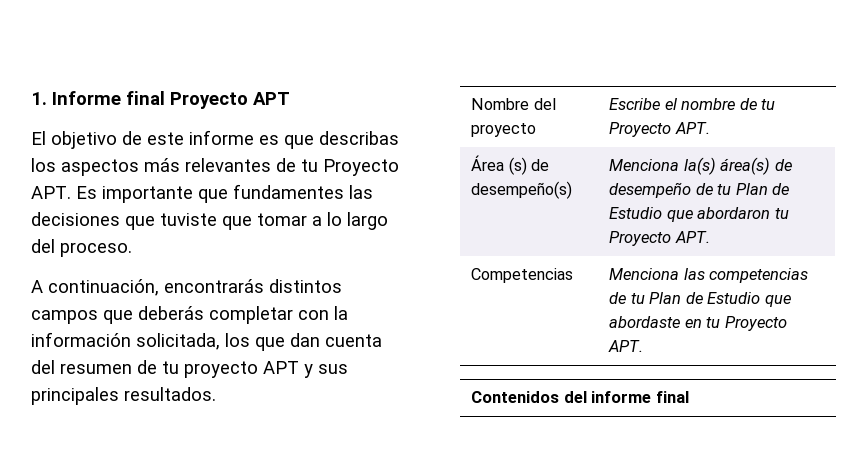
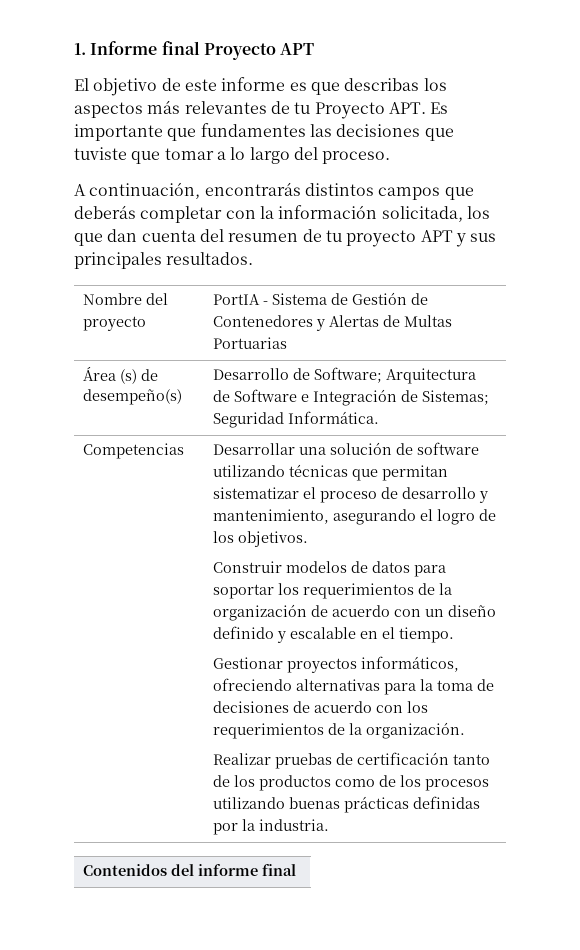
- Nombre del proyecto | Escribe el nombre de tu Proyecto APT.
- Área (s) de desempeño(s) | Menciona la(s) área(s) de desempeño de tu Plan de Estudio que abordaron tu Proyecto APT.
- Competencias | Menciona las competencias de tu Plan de Estudio que abordaste en tu Proyecto APT.
+ Nombre del proyecto | PortIA - Sistema de Gestión de Contenedores y Alertas de Multas Portuarias
+ Área (s) de desempeño(s) | Desarrollo de Software; Arquitectura de Software e Integración de Sistemas; Seguridad Informática.
+ Competencias | Desarrollar una solución de software utilizando técnicas que permitan sistematizar el proceso de desarrollo y mantenimiento, asegurando el logro de los objetivos.
+ Construir modelos de datos para soportar los requerimientos de la organización de acuerdo con un diseño definido y escalable en el tiempo.
+ Gestionar proyectos informáticos, ofreciendo alternativas para la toma de decisiones de acuerdo con los requerimientos de la organización.
+ Realizar pruebas de certificación tanto de los productos como de los procesos utilizando buenas prácticas definidas por la industria.

